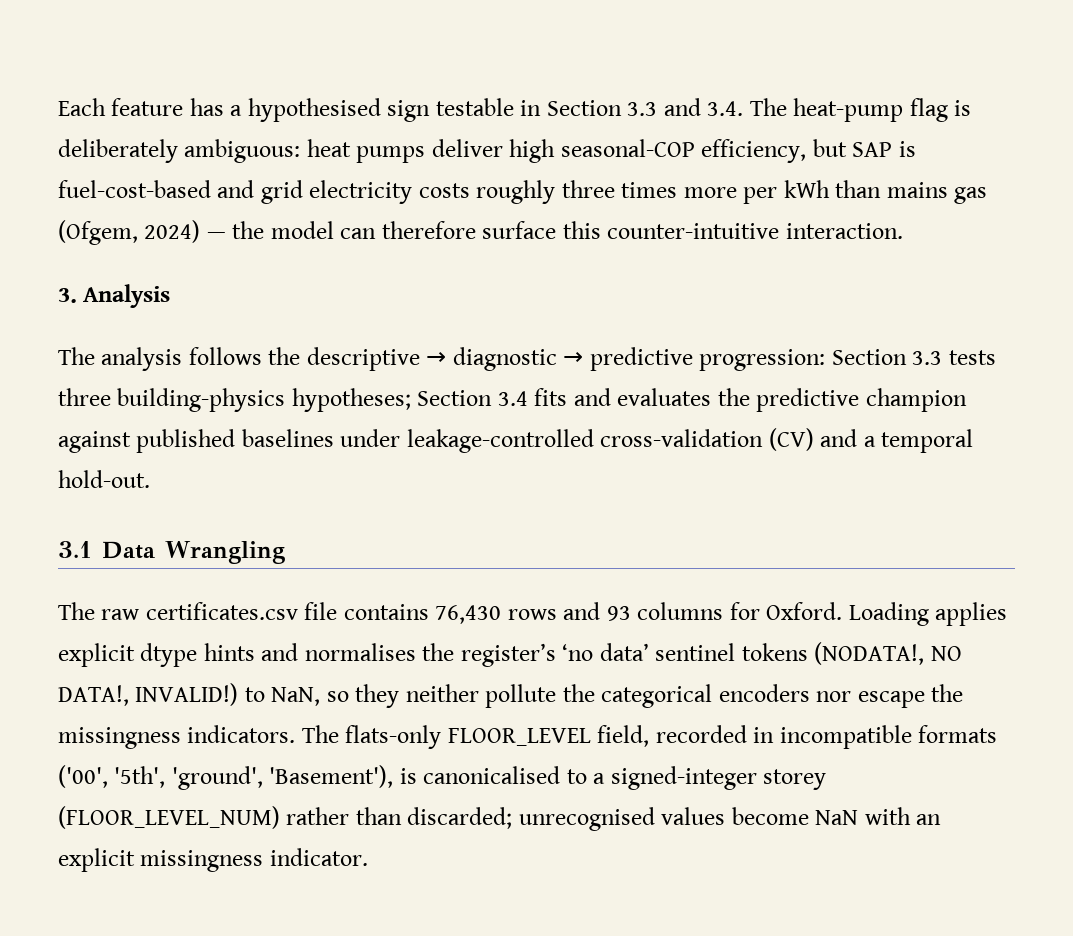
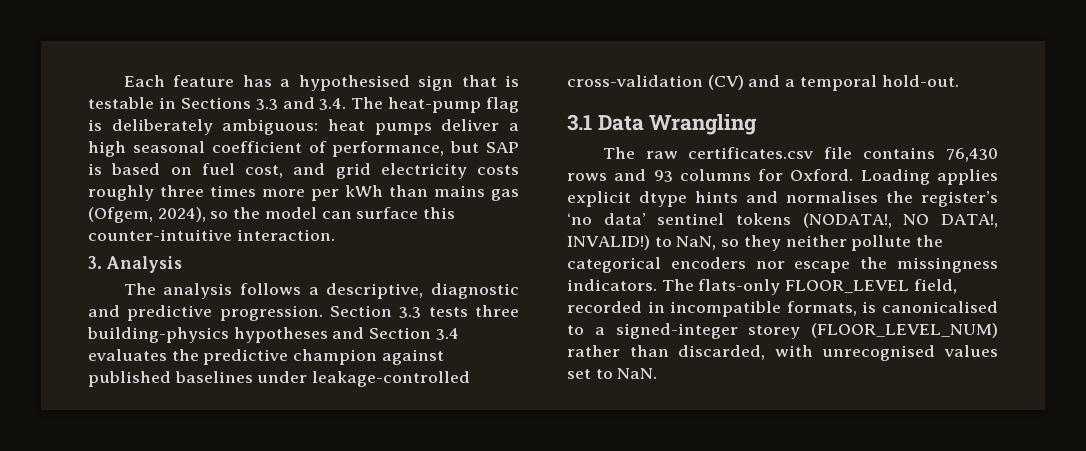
- Each feature has a hypothesised sign testable in Section 3.3 and 3.4. The heat-pump flag is deliberately ambiguous: heat pumps deliver high seasonal-COP efficiency, but SAP is fuel-cost-based and grid electricity costs roughly three times more per kWh than mains gas (Ofgem, 2024) — the model can therefore surface this counter-intuitive interaction.
+ Each feature has a hypothesised sign that is testable in Sections 3.3 and 3.4. The heat-pump flag is deliberately ambiguous: heat pumps deliver a high seasonal coefficient of performance, but SAP is based on fuel cost, and grid electricity costs roughly three times more per kWh than mains gas (Ofgem, 2024), so the model can surface this counter-intuitive interaction.
- The analysis follows the descriptive → diagnostic → predictive progression: Section 3.3 tests three building-physics hypotheses; Section 3.4 fits and evaluates the predictive champion against published baselines under leakage-controlled cross-validation (CV) and a temporal hold-out.
+ The analysis follows a descriptive, diagnostic and predictive progression. Section 3.3 tests three building-physics hypotheses and Section 3.4 evaluates the predictive champion against published baselines under leakage-controlled cross-validation (CV) and a temporal hold-out.
- The flats-only FLOOR_LEVEL field, recorded in incompatible formats ('00', '5th', 'ground', 'Basement'), is canonicalised to a signed-integer storey (FLOOR_LEVEL_NUM) rather than discarded; unrecognised values become NaN with an explicit missingness indicator.
+ The flats-only FLOOR_LEVEL field, recorded in incompatible formats, is canonicalised to a signed-integer storey (FLOOR_LEVEL_NUM) rather than discarded, with unrecognised values set to NaN.

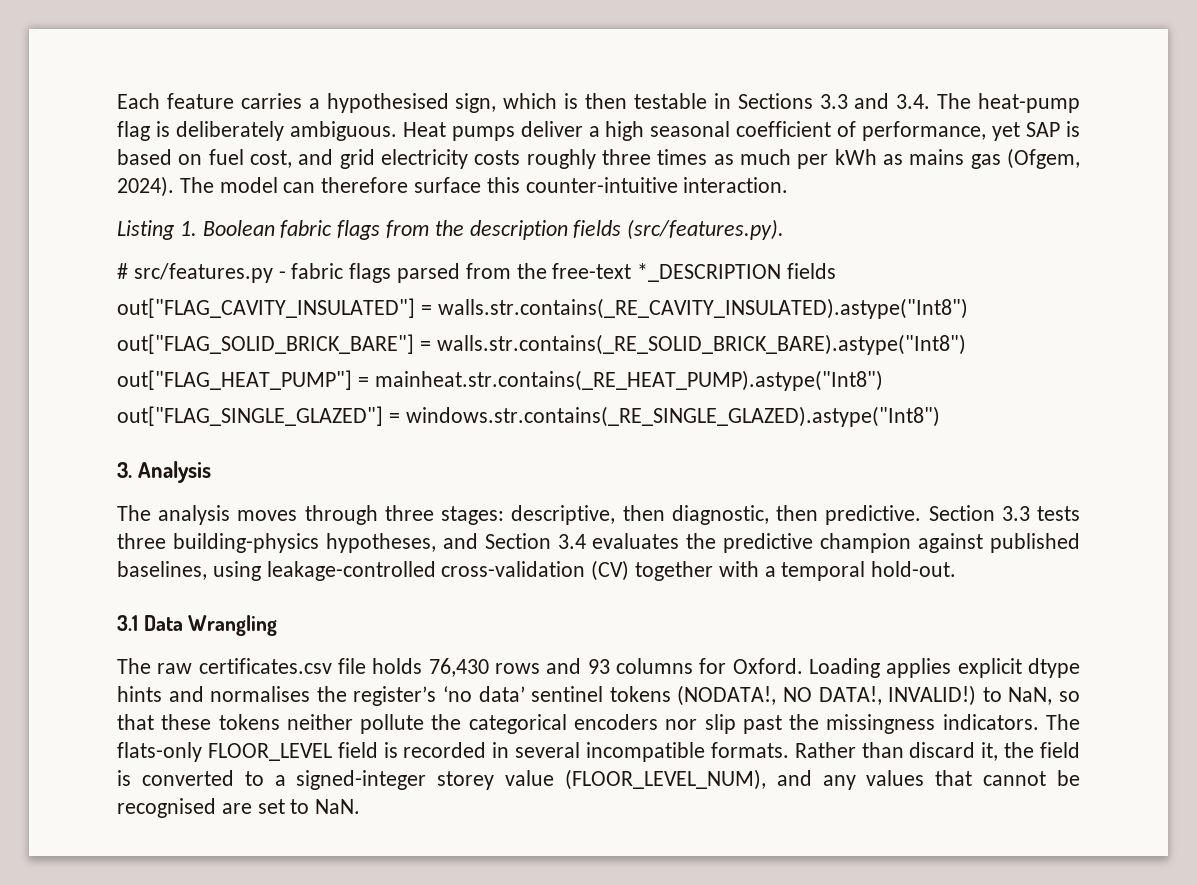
- Each feature has a hypothesised sign that is testable in Sections 3.3 and 3.4. The heat-pump flag is deliberately ambiguous: heat pumps deliver a high seasonal coefficient of performance, but SAP is based on fuel cost, and grid electricity costs roughly three times more per kWh than mains gas (Ofgem, 2024), so the model can surface this counter-intuitive interaction.
+ Each feature carries a hypothesised sign, which is then testable in Sections 3.3 and 3.4. The heat-pump flag is deliberately ambiguous. Heat pumps deliver a high seasonal coefficient of performance, yet SAP is based on fuel cost, and grid electricity costs roughly three times as much per kWh as mains gas (Ofgem, 2024). The model can therefore surface this counter-intuitive interaction.
+ Listing 1. Boolean fabric flags from the description fields (src/features.py).
+ # src/features.py - fabric flags parsed from the free-text *_DESCRIPTION fields
+ out["FLAG_CAVITY_INSULATED"] = walls.str.contains(_RE_CAVITY_INSULATED).astype("Int8")
+ out["FLAG_SOLID_BRICK_BARE"] = walls.str.contains(_RE_SOLID_BRICK_BARE).astype("Int8")
+ out["FLAG_HEAT_PUMP"] = mainheat.str.contains(_RE_HEAT_PUMP).astype("Int8")
+ out["FLAG_SINGLE_GLAZED"] = windows.str.contains(_RE_SINGLE_GLAZED).astype("Int8")
  3. Analysis
- The analysis follows a descriptive, diagnostic and predictive progression.
+ The analysis moves through three stages: descriptive, then diagnostic, then predictive.
- Section 3.3 tests three building-physics hypotheses and Section 3.4 evaluates the predictive champion against published baselines under leakage-controlled cross-validation (CV) and a temporal hold-out.
+ Section 3.3 tests three building-physics hypotheses, and Section 3.4 evaluates the predictive champion against published baselines, using leakage-controlled cross-validation (CV) together with a temporal hold-out.
- The raw certificates.csv file contains 76,430 rows and 93 columns for Oxford.
+ The raw certificates.csv file holds 76,430 rows and 93 columns for Oxford.
- Loading applies explicit dtype hints and normalises the register’s ‘no data’ sentinel tokens (NODATA!, NO DATA!, INVALID!) to NaN, so they neither pollute the categorical encoders nor escape the missingness indicators.
+ Loading applies explicit dtype hints and normalises the register’s ‘no data’ sentinel tokens (NODATA!, NO DATA!, INVALID!) to NaN, so that these tokens neither pollute the categorical encoders nor slip past the missingness indicators.
- The flats-only FLOOR_LEVEL field, recorded in incompatible formats, is canonicalised to a signed-integer storey (FLOOR_LEVEL_NUM) rather than discarded, with unrecognised values set to NaN.
+ The flats-only FLOOR_LEVEL field is recorded in several incompatible formats. Rather than discard it, the field is converted to a signed-integer storey value (FLOOR_LEVEL_NUM), and any values that cannot be recognised are set to NaN.

